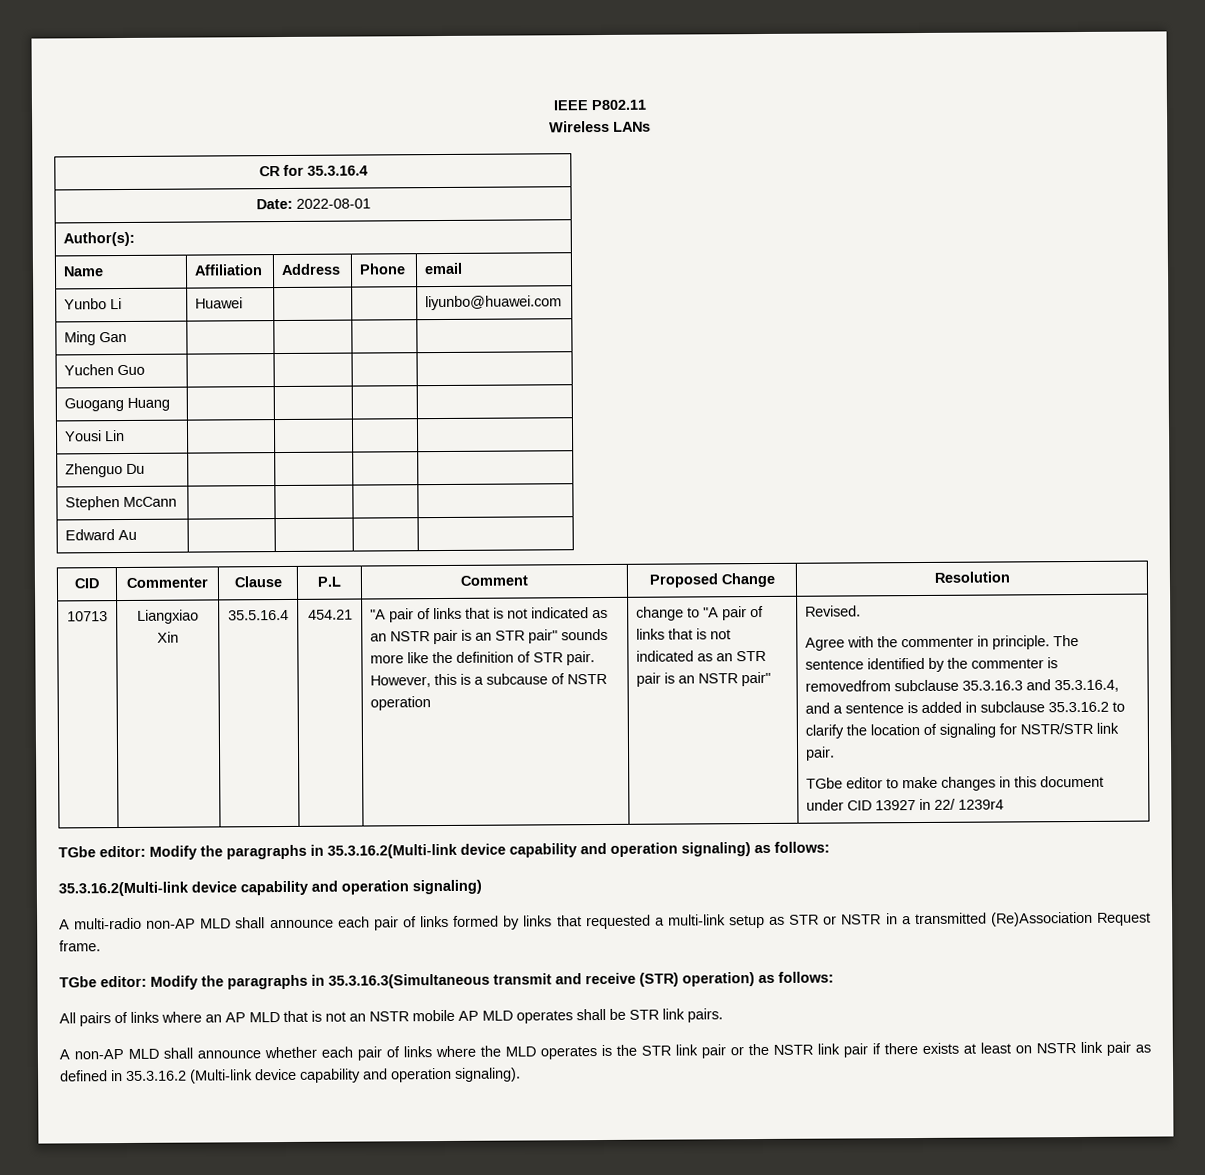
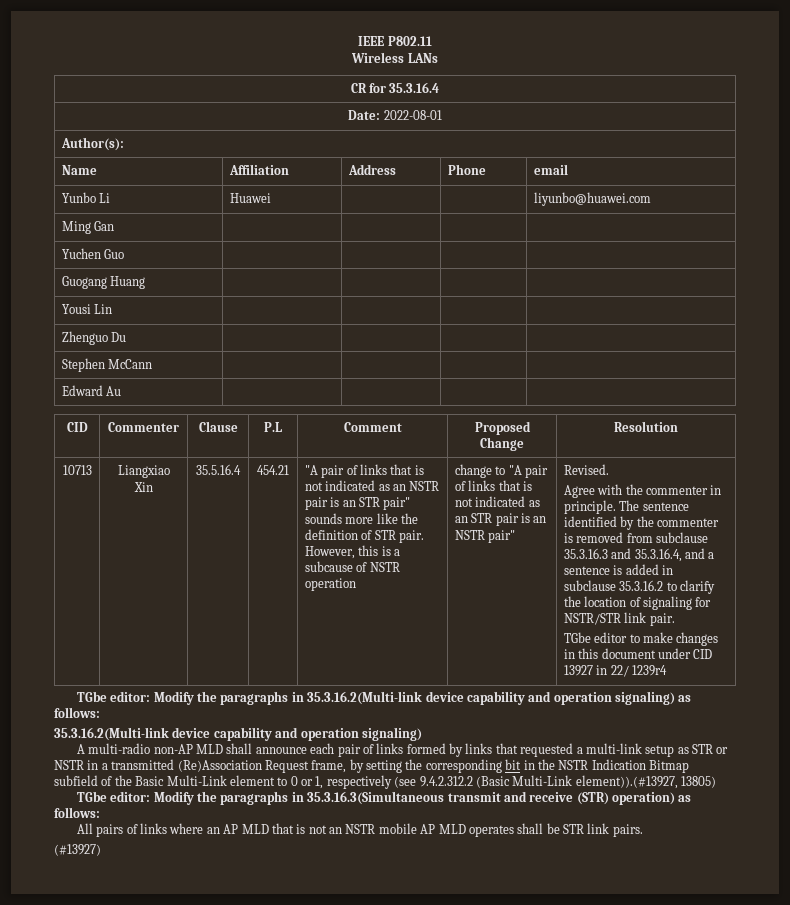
- The sentence identified by the commenter is removedfrom subclause 35.3.16.3 and 35.3.16.4, and a sentence is added in subclause 35.3.16.2 to clarify the location of signaling for NSTR/STR link pair.
+ The sentence identified by the commenter is removed from subclause 35.3.16.3 and 35.3.16.4, and a sentence is added in subclause 35.3.16.2 to clarify the location of signaling for NSTR/STR link pair.
- A multi-radio non-AP MLD shall announce each pair of links formed by links that requested a multi-link setup as STR or NSTR in a transmitted (Re)Association Request frame.
+ A multi-radio non-AP MLD shall announce each pair of links formed by links that requested a multi-link setup as STR or NSTR in a transmitted (Re)Association Request frame, by setting the corresponding bit in the NSTR Indication Bitmap subfield of the Basic Multi-Link element to 0 or 1, respectively (see 9.4.2.312.2 (Basic Multi-Link element)).(#13927, 13805)
- A non-AP MLD shall announce whether each pair of links where the MLD operates is the STR link pair or the NSTR link pair if there exists at least on NSTR link pair as defined in 35.3.16.2 (Multi-link device capability and operation signaling).
+ (#13927)

